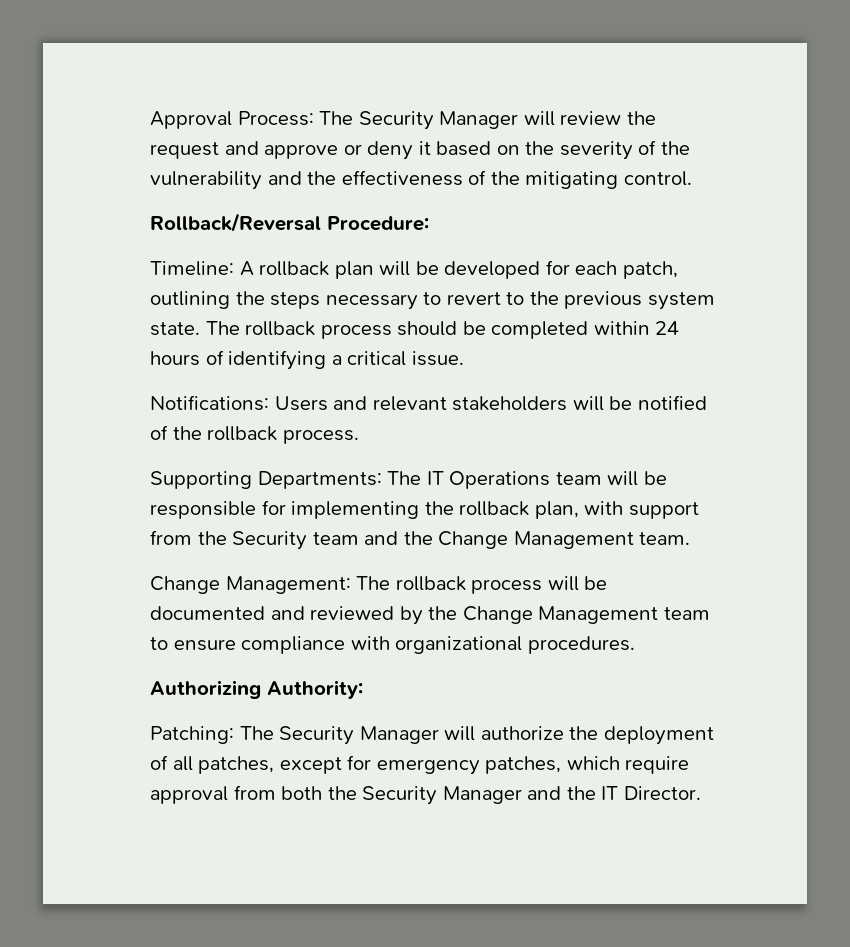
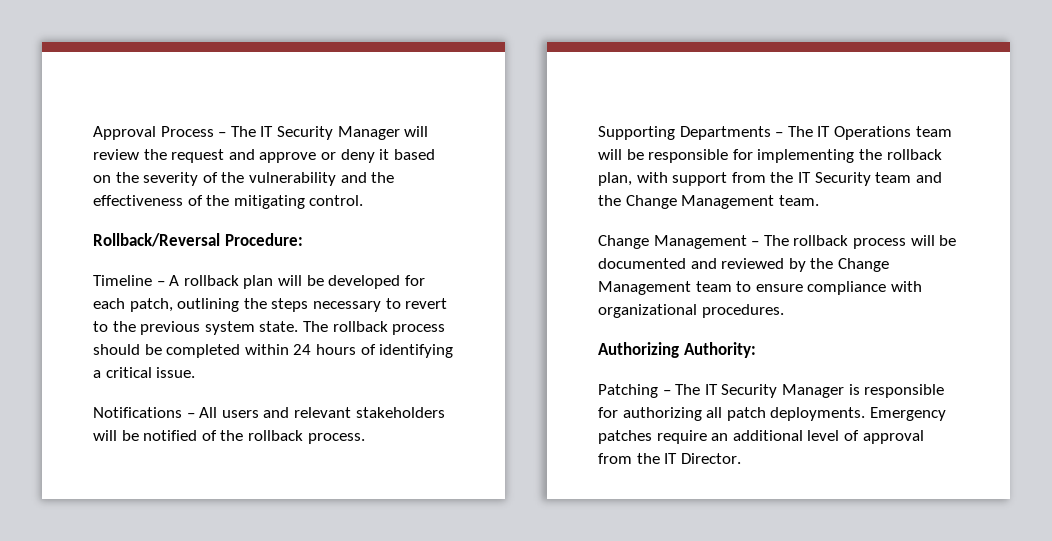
- Approval Process: The Security Manager will review the request and approve or deny it based on the severity of the vulnerability and the effectiveness of the mitigating control.
+ Approval Process – The IT Security Manager will review the request and approve or deny it based on the severity of the vulnerability and the effectiveness of the mitigating control.
- Timeline: A rollback plan will be developed for each patch, outlining the steps necessary to revert to the previous system state.
+ Timeline – A rollback plan will be developed for each patch, outlining the steps necessary to revert to the previous system state.
- Notifications: Users and relevant stakeholders will be notified of the rollback process.
+ Notifications – All users and relevant stakeholders will be notified of the rollback process.
- Supporting Departments: The IT Operations team will be responsible for implementing the rollback plan, with support from the Security team and the Change Management team.
+ Supporting Departments – The IT Operations team will be responsible for implementing the rollback plan, with support from the IT Security team and the Change Management team.
- Change Management: The rollback process will be documented and reviewed by the Change Management team to ensure compliance with organizational procedures.
+ Change Management – The rollback process will be documented and reviewed by the Change Management team to ensure compliance with organizational procedures.
- Patching: The Security Manager will authorize the deployment of all patches, except for emergency patches, which require approval from both the Security Manager and the IT Director.
+ Patching – The IT Security Manager is responsible for authorizing all patch deployments. Emergency patches require an additional level of approval from the IT Director.

